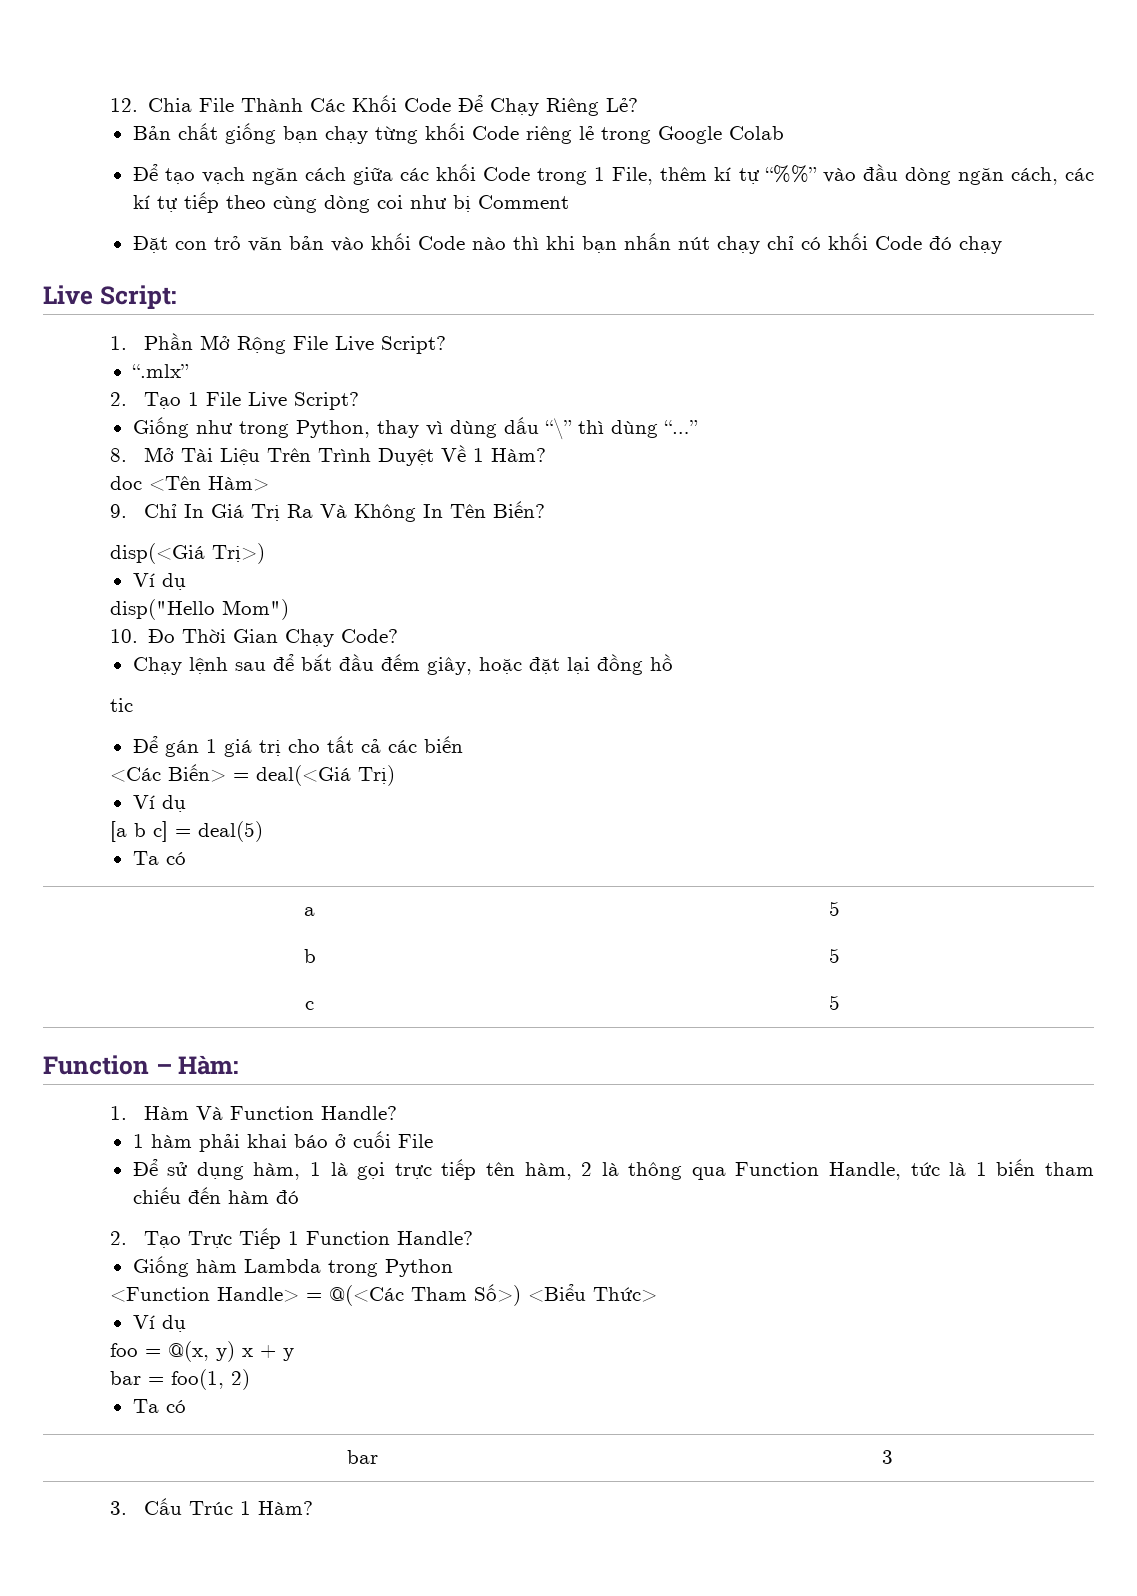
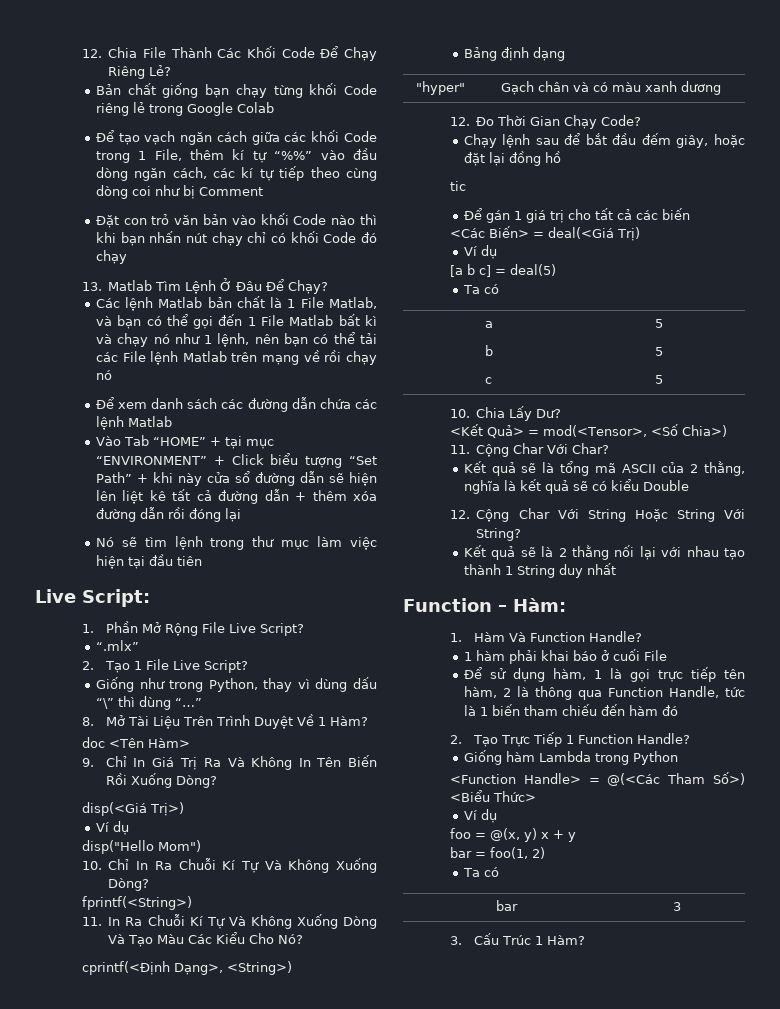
+ 13. Matlab Tìm Lệnh Ở Đâu Để Chạy?
+ Các lệnh Matlab bản chất là 1 File Matlab, và bạn có thể gọi đến 1 File Matlab bất kì và chạy nó như 1 lệnh, nên bạn có thể tải các File lệnh Matlab trên mạng về rồi chạy nó
+ Để xem danh sách các đường dẫn chứa các lệnh Matlab
+ Vào Tab “HOME” + tại mục “ENVIRONMENT” + Click biểu tượng “Set Path” + khi này cửa sổ đường dẫn sẽ hiện lên liệt kê tất cả đường dẫn + thêm xóa đường dẫn rồi đóng lại
+ Nó sẽ tìm lệnh trong thư mục làm việc hiện tại đầu tiên
- 9. Chỉ In Giá Trị Ra Và Không In Tên Biến?
+ 9. Chỉ In Giá Trị Ra Và Không In Tên Biến Rồi Xuống Dòng?
- 10. Đo Thời Gian Chạy Code?
+ 10. Chỉ In Ra Chuỗi Kí Tự Và Không Xuống Dòng?
+ fprintf(<String>)
+ 11. In Ra Chuỗi Kí Tự Và Không Xuống Dòng Và Tạo Màu Các Kiểu Cho Nó?
+ cprintf(<Định Dạng>, <String>)
+ Bảng định dạng
+ "hyper" | Gạch chân và có màu xanh dương
+ 12. Đo Thời Gian Chạy Code?
+ 10. Chia Lấy Dư?
+ <Kết Quả> = mod(<Tensor>, <Số Chia>)
+ 11. Cộng Char Với Char?
+ Kết quả sẽ là tổng mã ASCII của 2 thằng, nghĩa là kết quả sẽ có kiểu Double
+ 12. Cộng Char Với String Hoặc String Với String?
+ Kết quả sẽ là 2 thằng nối lại với nhau tạo thành 1 String duy nhất

